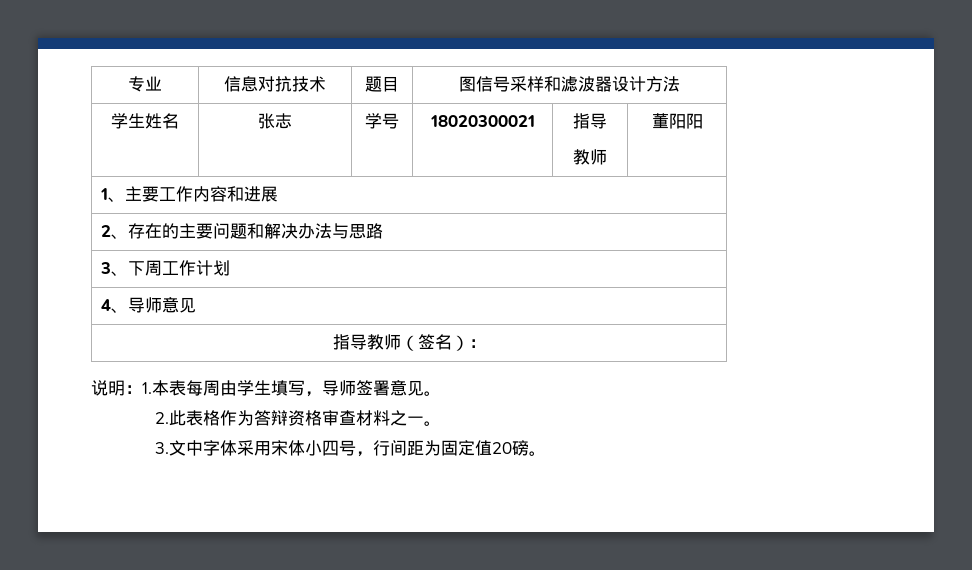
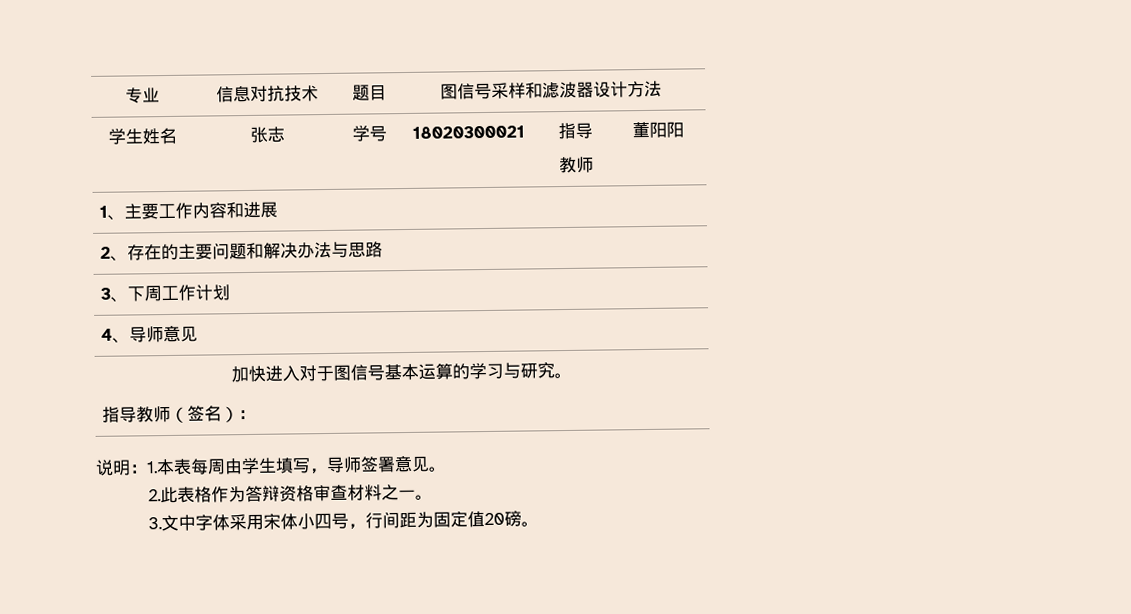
+ 加快进入对于图信号基本运算的学习与研究。

